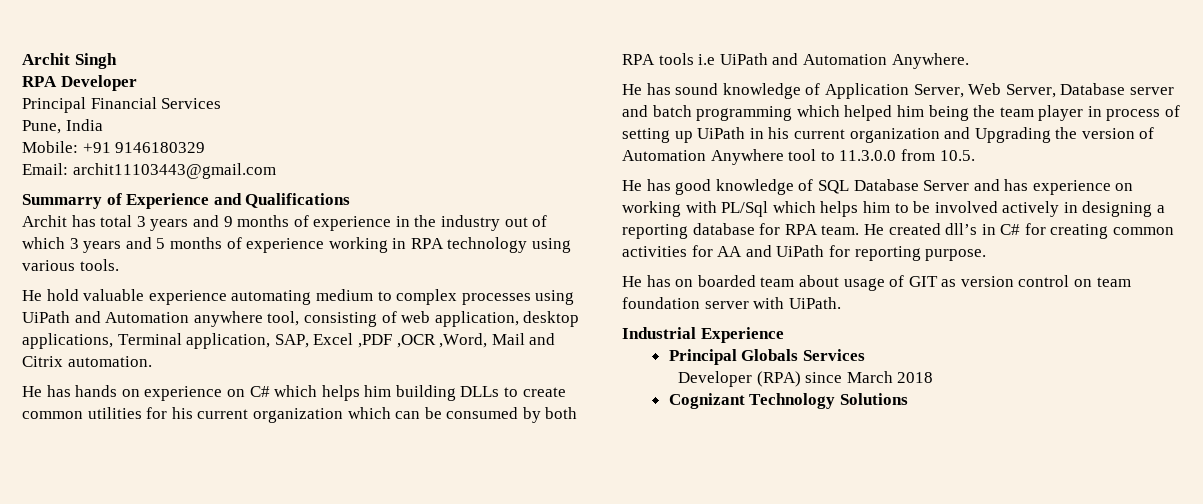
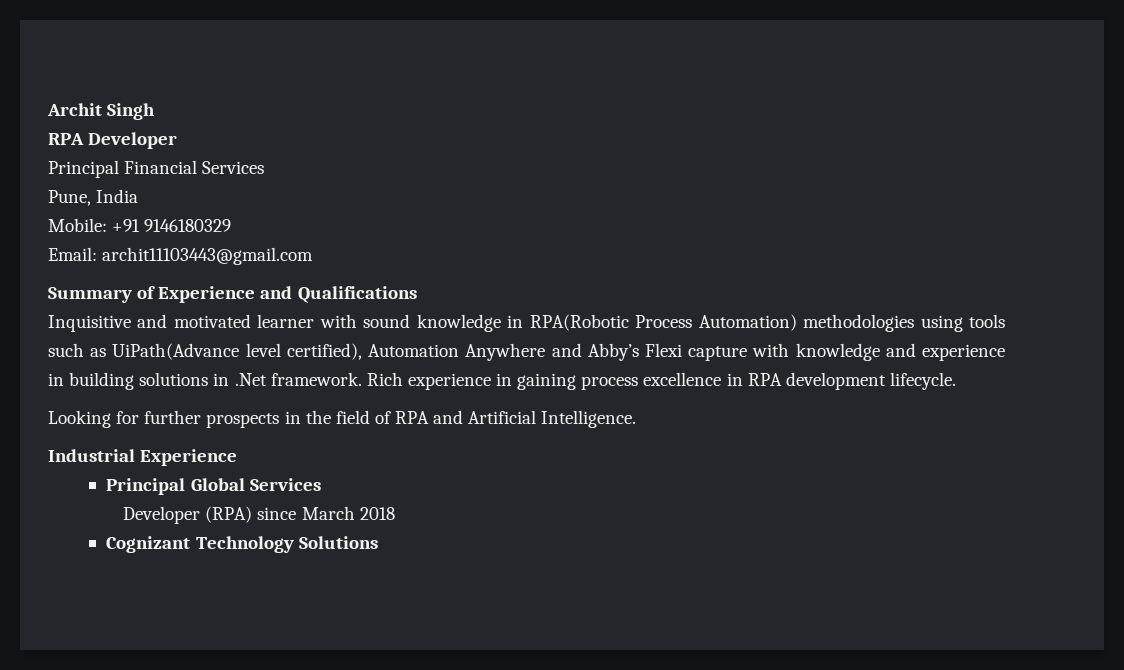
- Summarry of Experience and Qualifications
+ Summary of Experience and Qualifications
- Archit has total 3 years and 9 months of experience in the industry out of which 3 years and 5 months of experience working in RPA technology using various tools.
- He hold valuable experience automating medium to complex processes using UiPath and Automation anywhere tool, consisting of web application, desktop applications, Terminal application, SAP, Excel ,PDF ,OCR ,Word, Mail and Citrix automation.
- He has hands on experience on C# which helps him building DLLs to create common utilities for his current organization which can be consumed by both RPA tools i.e UiPath and Automation Anywhere.
- He has sound knowledge of Application Server, Web Server, Database server and batch programming which helped him being the team player in process of setting up UiPath in his current organization and Upgrading the version of Automation Anywhere tool to 11.3.0.0 from 10.5.
- He has good knowledge of SQL Database Server and has experience on working with PL/Sql which helps him to be involved actively in designing a reporting database for RPA team. He created dll’s in C# for creating common activities for AA and UiPath for reporting purpose.
- He has on boarded team about usage of GIT as version control on team foundation server with UiPath.
+ Inquisitive and motivated learner with sound knowledge in RPA(Robotic Process Automation) methodologies using tools such as UiPath(Advance level certified), Automation Anywhere and Abby’s Flexi capture with knowledge and experience in building solutions in .Net framework. Rich experience in gaining process excellence in RPA development lifecycle.
+ Looking for further prospects in the field of RPA and Artificial Intelligence.
- Principal Globals Services
+ Principal Global Services

